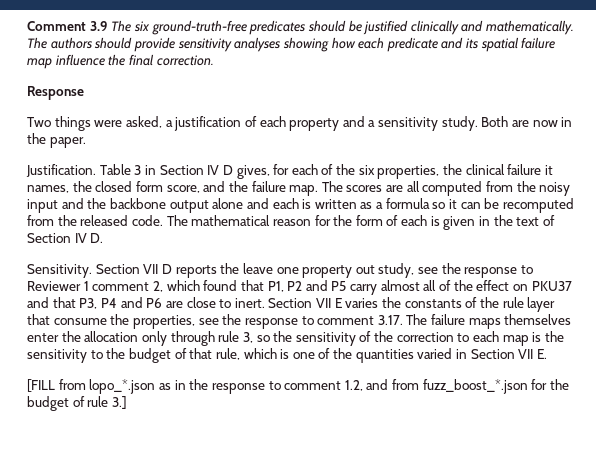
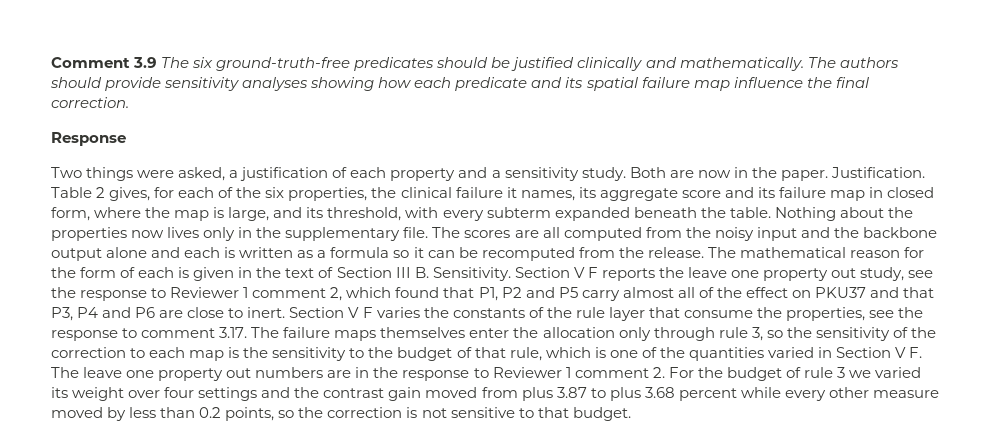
- Both are now in the paper.
- Justification.
+ Both are now in the paper. Justification.
- Table 3 in Section IV D gives, for each of the six properties, the clinical failure it names, the closed form score, and the failure map.
+ Table 2 gives, for each of the six properties, the clinical failure it names, its aggregate score and its failure map in closed form, where the map is large, and its threshold, with every subterm expanded beneath the table. Nothing about the properties now lives only in the supplementary file.
- The scores are all computed from the noisy input and the backbone output alone and each is written as a formula so it can be recomputed from the released code.
+ The scores are all computed from the noisy input and the backbone output alone and each is written as a formula so it can be recomputed from the release.
- The mathematical reason for the form of each is given in the text of Section IV D.
- Sensitivity. Section VII D reports the leave one property out study, see the response to Reviewer 1 comment 2, which found that P1, P2 and P5 carry almost all of the effect on PKU37 and that P3, P4 and P6 are close to inert.
+ The mathematical reason for the form of each is given in the text of Section III B. Sensitivity. Section V F reports the leave one property out study, see the response to Reviewer 1 comment 2, which found that P1, P2 and P5 carry almost all of the effect on PKU37 and that P3, P4 and P6 are close to inert.
- Section VII E varies the constants of the rule layer that consume the properties, see the response to comment 3.17. The failure maps themselves enter the allocation only through rule 3, so the sensitivity of the correction to each map is the sensitivity to the budget of that rule, which is one of the quantities varied in Section VII E.
- [FILL from lopo_*.json as in the response to comment 1.2, and from fuzz_boost_*.json for the budget of rule 3.]
+ Section V F varies the constants of the rule layer that consume the properties, see the response to comment 3.17. The failure maps themselves enter the allocation only through rule 3, so the sensitivity of the correction to each map is the sensitivity to the budget of that rule, which is one of the quantities varied in Section V F. The leave one property out numbers are in the response to Reviewer 1 comment 2. For the budget of rule 3 we varied its weight over four settings and the contrast gain moved from plus 3.87 to plus 3.68 percent while every other measure moved by less than 0.2 points, so the correction is not sensitive to that budget.

